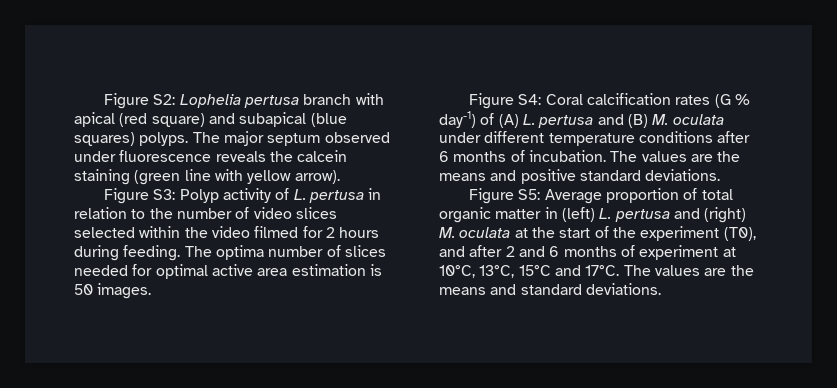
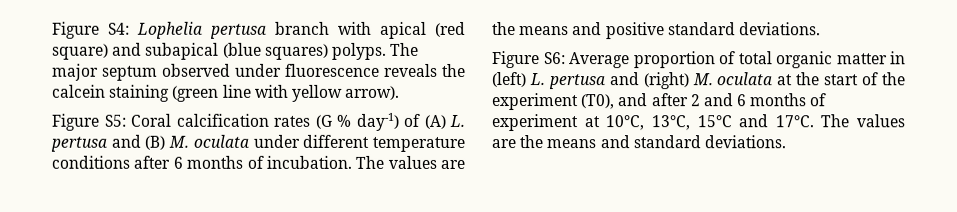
- Figure S2: Lophelia pertusa branch with apical (red square) and subapical (blue squares) polyps.
+ Figure S4: Lophelia pertusa branch with apical (red square) and subapical (blue squares) polyps.
- Figure S3: Polyp activity of L. pertusa in relation to the number of video slices selected within the video filmed for 2 hours during feeding. The optima number of slices needed for optimal active area estimation is 50 images.
- Figure S4: Coral calcification rates (G % day-1) of (A) L. pertusa and (B) M. oculata under different temperature conditions after 6 months of incubation.
+ Figure S5: Coral calcification rates (G % day-1) of (A) L. pertusa and (B) M. oculata under different temperature conditions after 6 months of incubation.
- Figure S5: Average proportion of total organic matter in (left) L. pertusa and (right) M. oculata at the start of the experiment (T0), and after 2 and 6 months of experiment at 10°C, 13°C, 15°C and 17°C.
+ Figure S6: Average proportion of total organic matter in (left) L. pertusa and (right) M. oculata at the start of the experiment (T0), and after 2 and 6 months of experiment at 10°C, 13°C, 15°C and 17°C.

